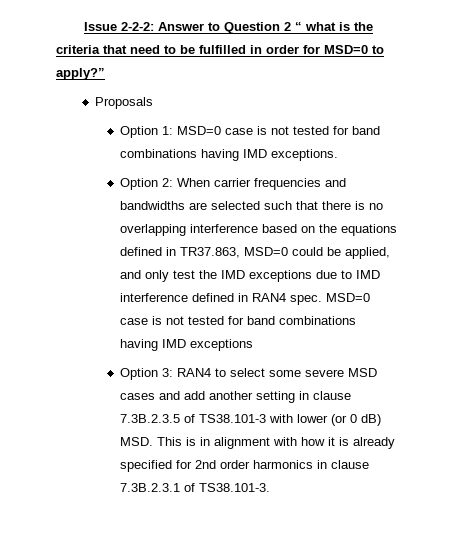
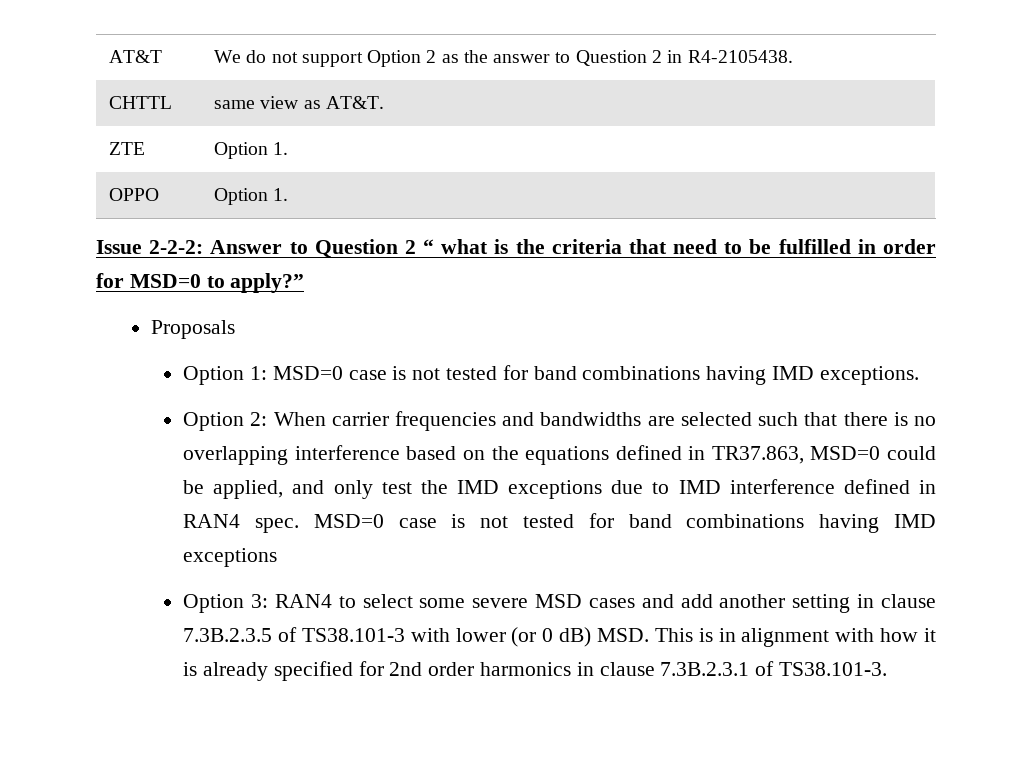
+ AT&T | We do not support Option 2 as the answer to Question 2 in R4-2105438.
+ CHTTL | same view as AT&T.
+ ZTE | Option 1.
+ OPPO | Option 1.

